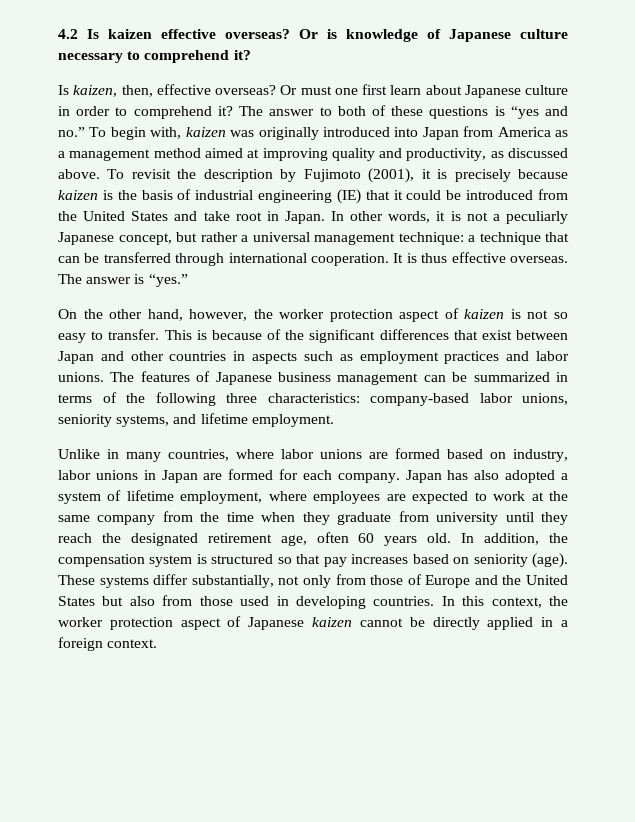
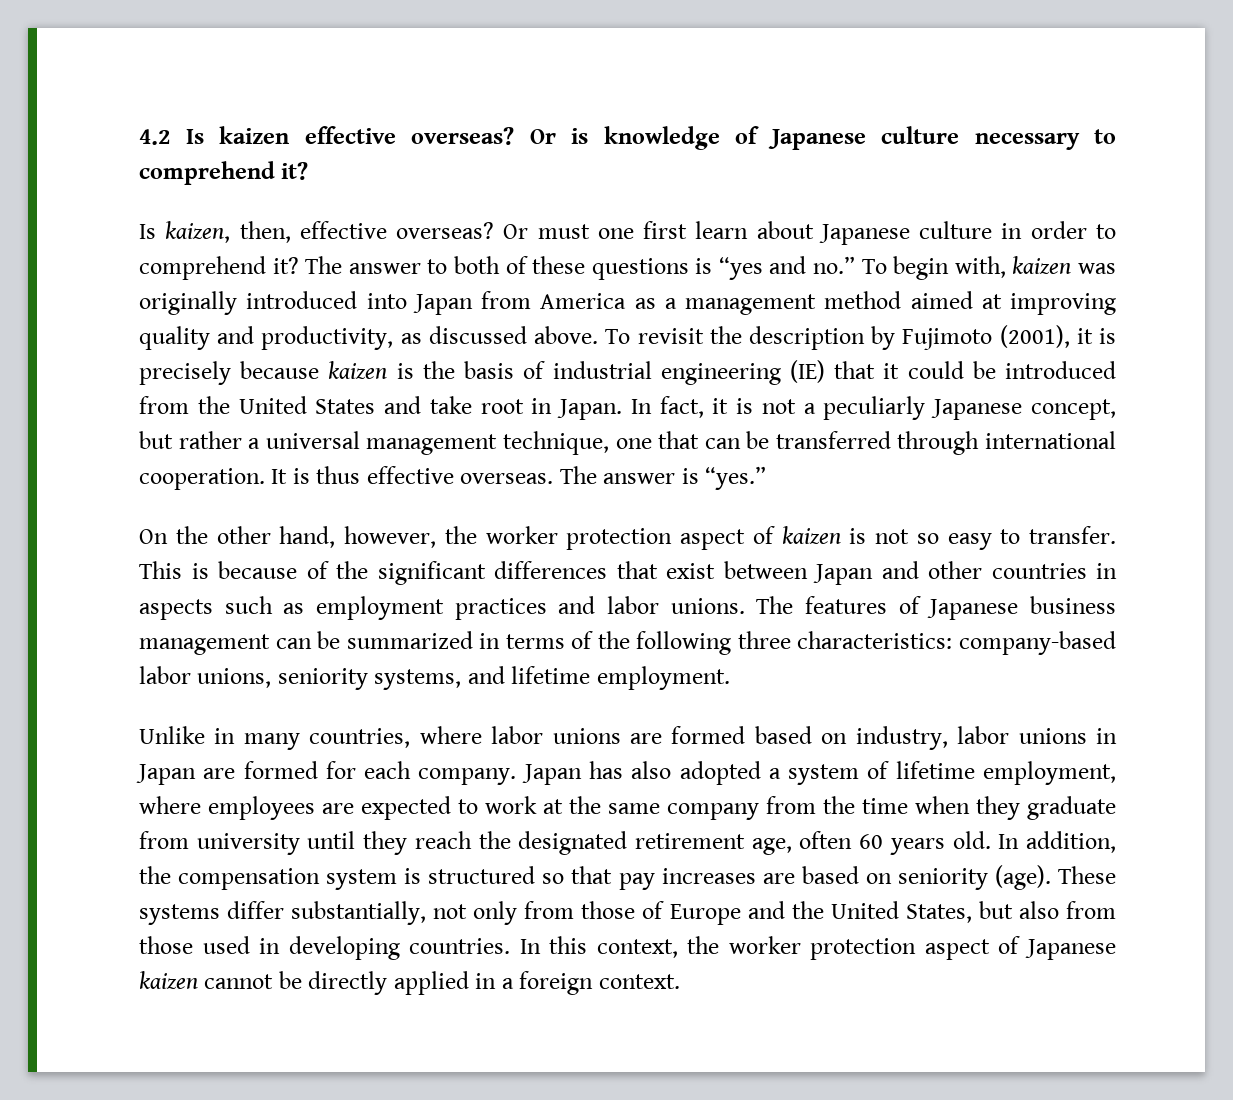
- In other words, it is not a peculiarly Japanese concept, but rather a universal management technique: a technique that can be transferred through international cooperation.
+ In fact, it is not a peculiarly Japanese concept, but rather a universal management technique, one that can be transferred through international cooperation.
- In addition, the compensation system is structured so that pay increases based on seniority (age).
+ In addition, the compensation system is structured so that pay increases are based on seniority (age).
- These systems differ substantially, not only from those of Europe and the United States but also from those used in developing countries.
+ These systems differ substantially, not only from those of Europe and the United States, but also from those used in developing countries.

